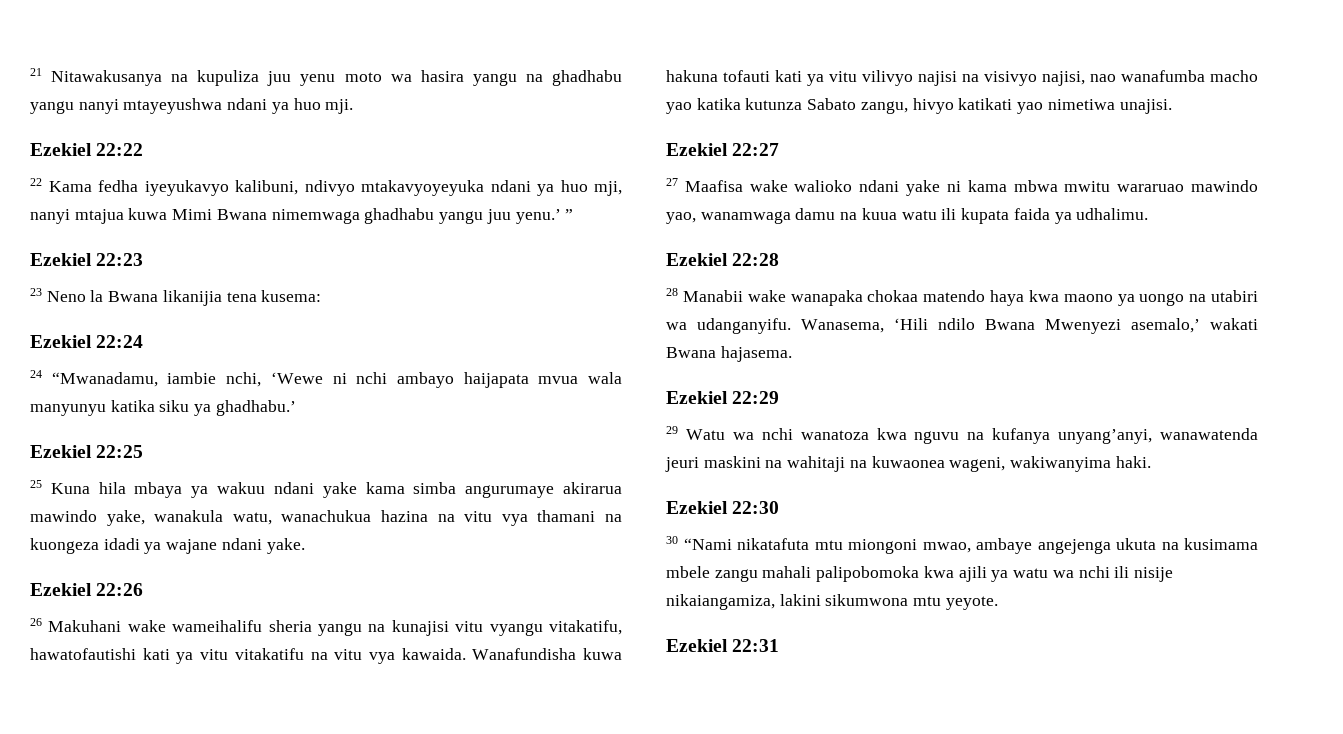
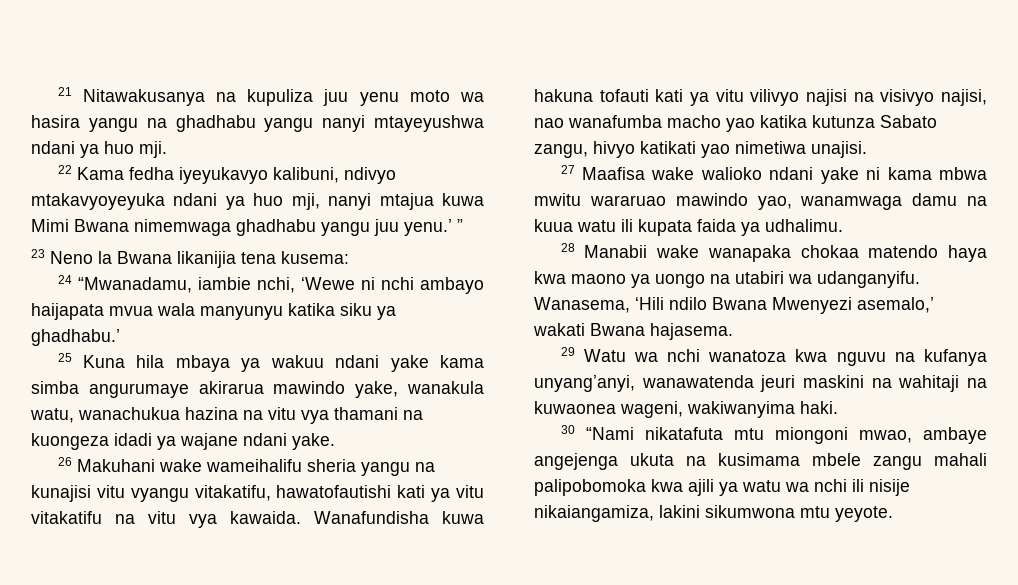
- Ezekiel 22:22
- Ezekiel 22:23
- Ezekiel 22:24
- Ezekiel 22:25
- Ezekiel 22:26
- Ezekiel 22:27
- Ezekiel 22:28
- Ezekiel 22:29
- Ezekiel 22:30
- Ezekiel 22:31

